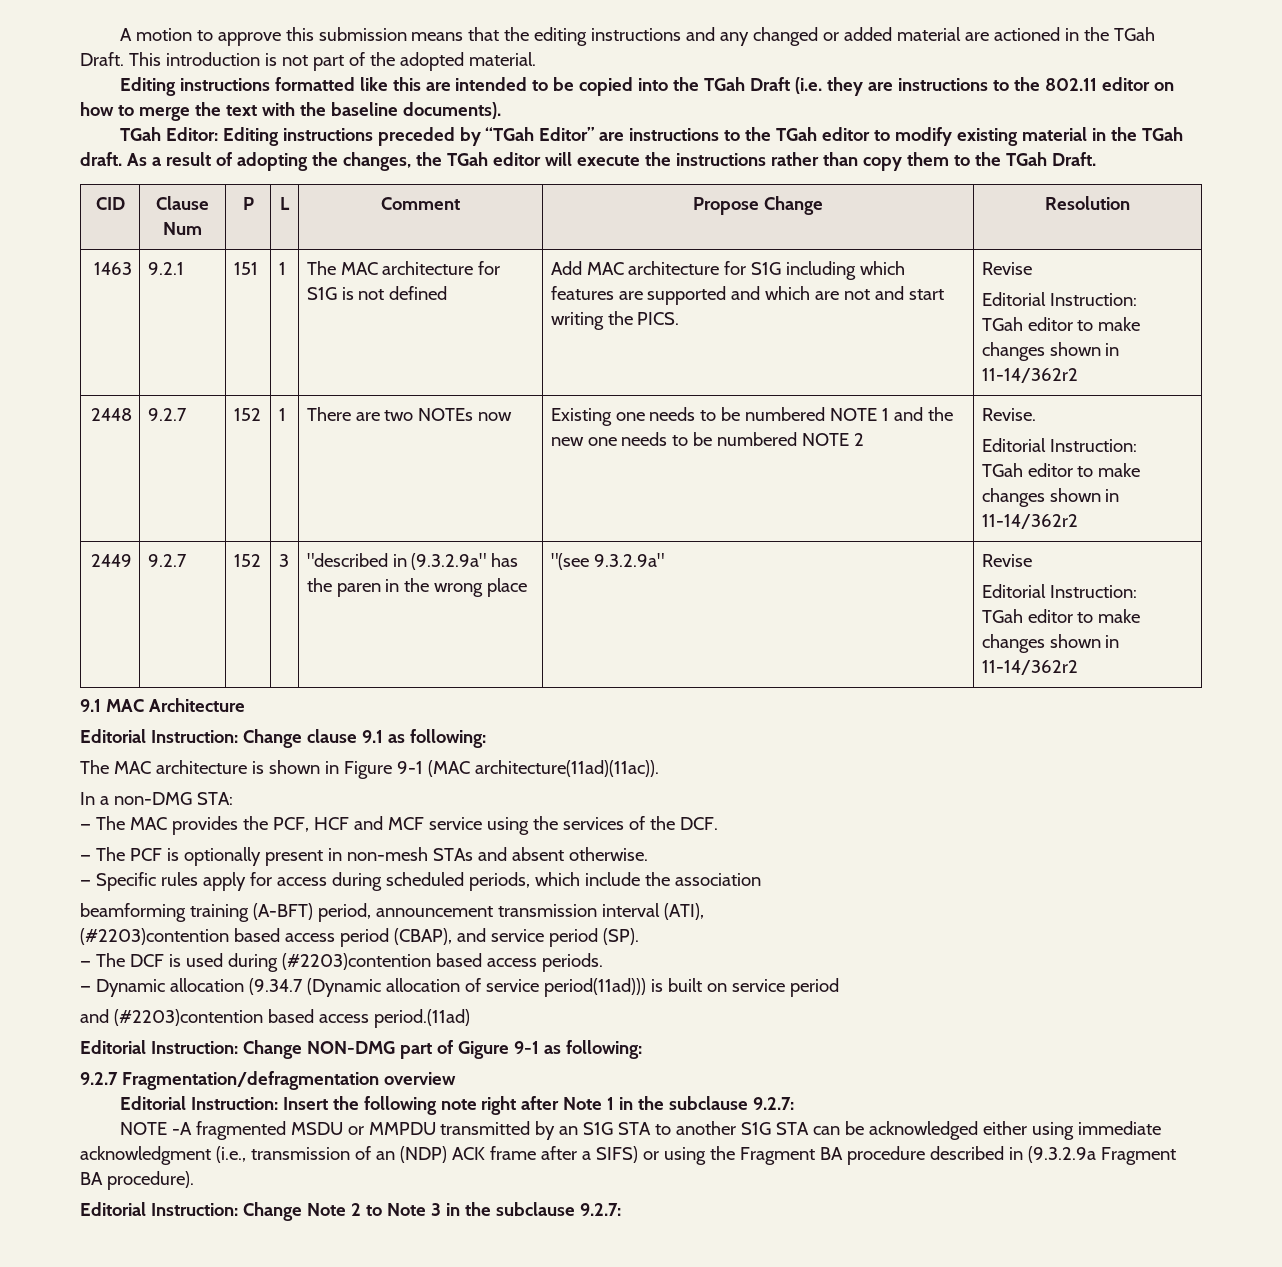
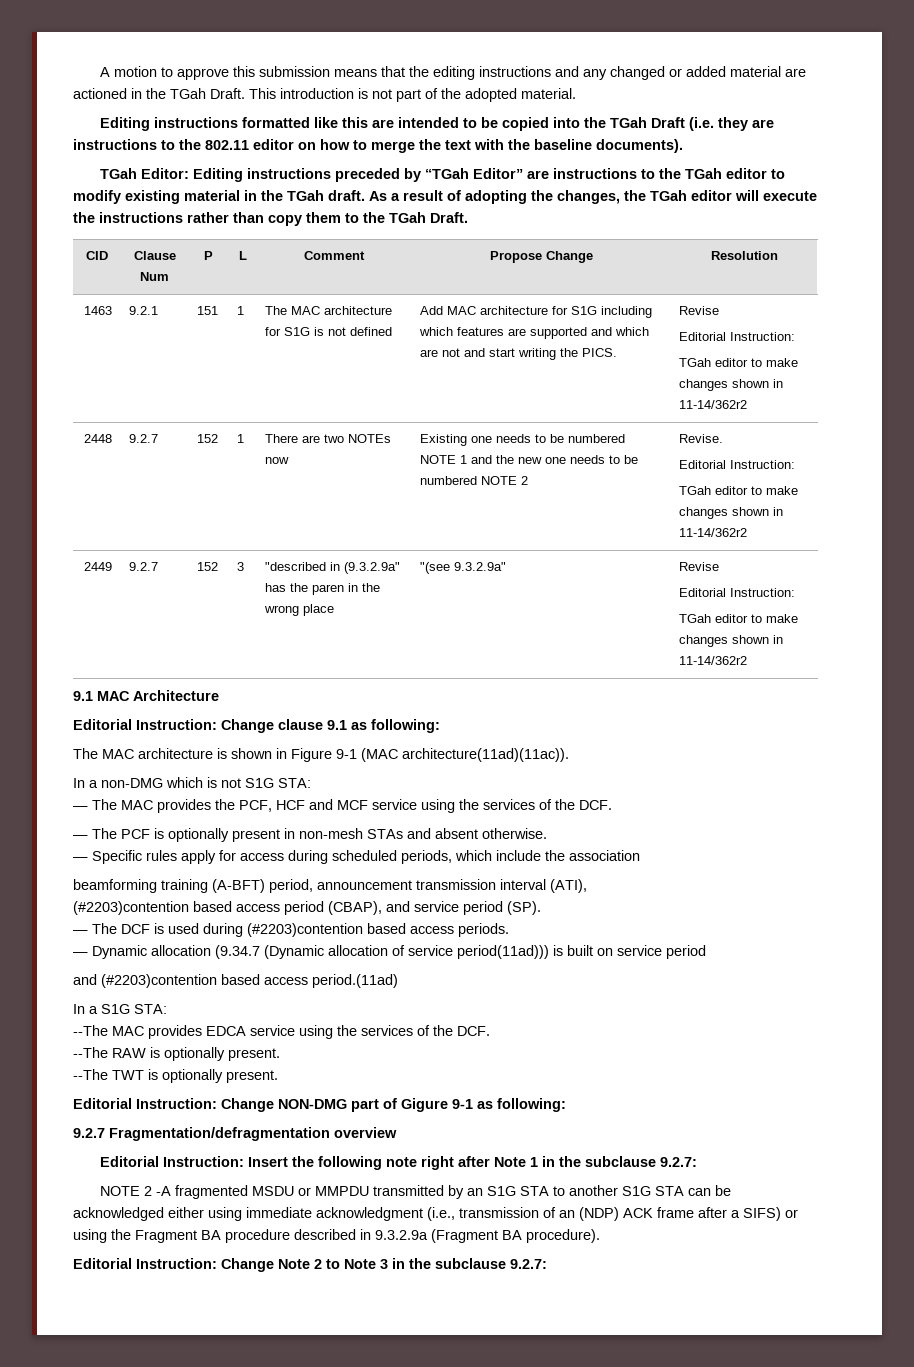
- In a non-DMG STA:
+ In a non-DMG which is not S1G STA:
+ In a S1G STA:
+ --The MAC provides EDCA service using the services of the DCF.
+ --The RAW is optionally present.
+ --The TWT is optionally present.
- NOTE -A fragmented MSDU or MMPDU transmitted by an S1G STA to another S1G STA can be acknowledged either using immediate acknowledgment (i.e., transmission of an (NDP) ACK frame after a SIFS) or using the Fragment BA procedure described in (9.3.2.9a Fragment BA procedure).
+ NOTE 2 -A fragmented MSDU or MMPDU transmitted by an S1G STA to another S1G STA can be acknowledged either using immediate acknowledgment (i.e., transmission of an (NDP) ACK frame after a SIFS) or using the Fragment BA procedure described in 9.3.2.9a (Fragment BA procedure).

